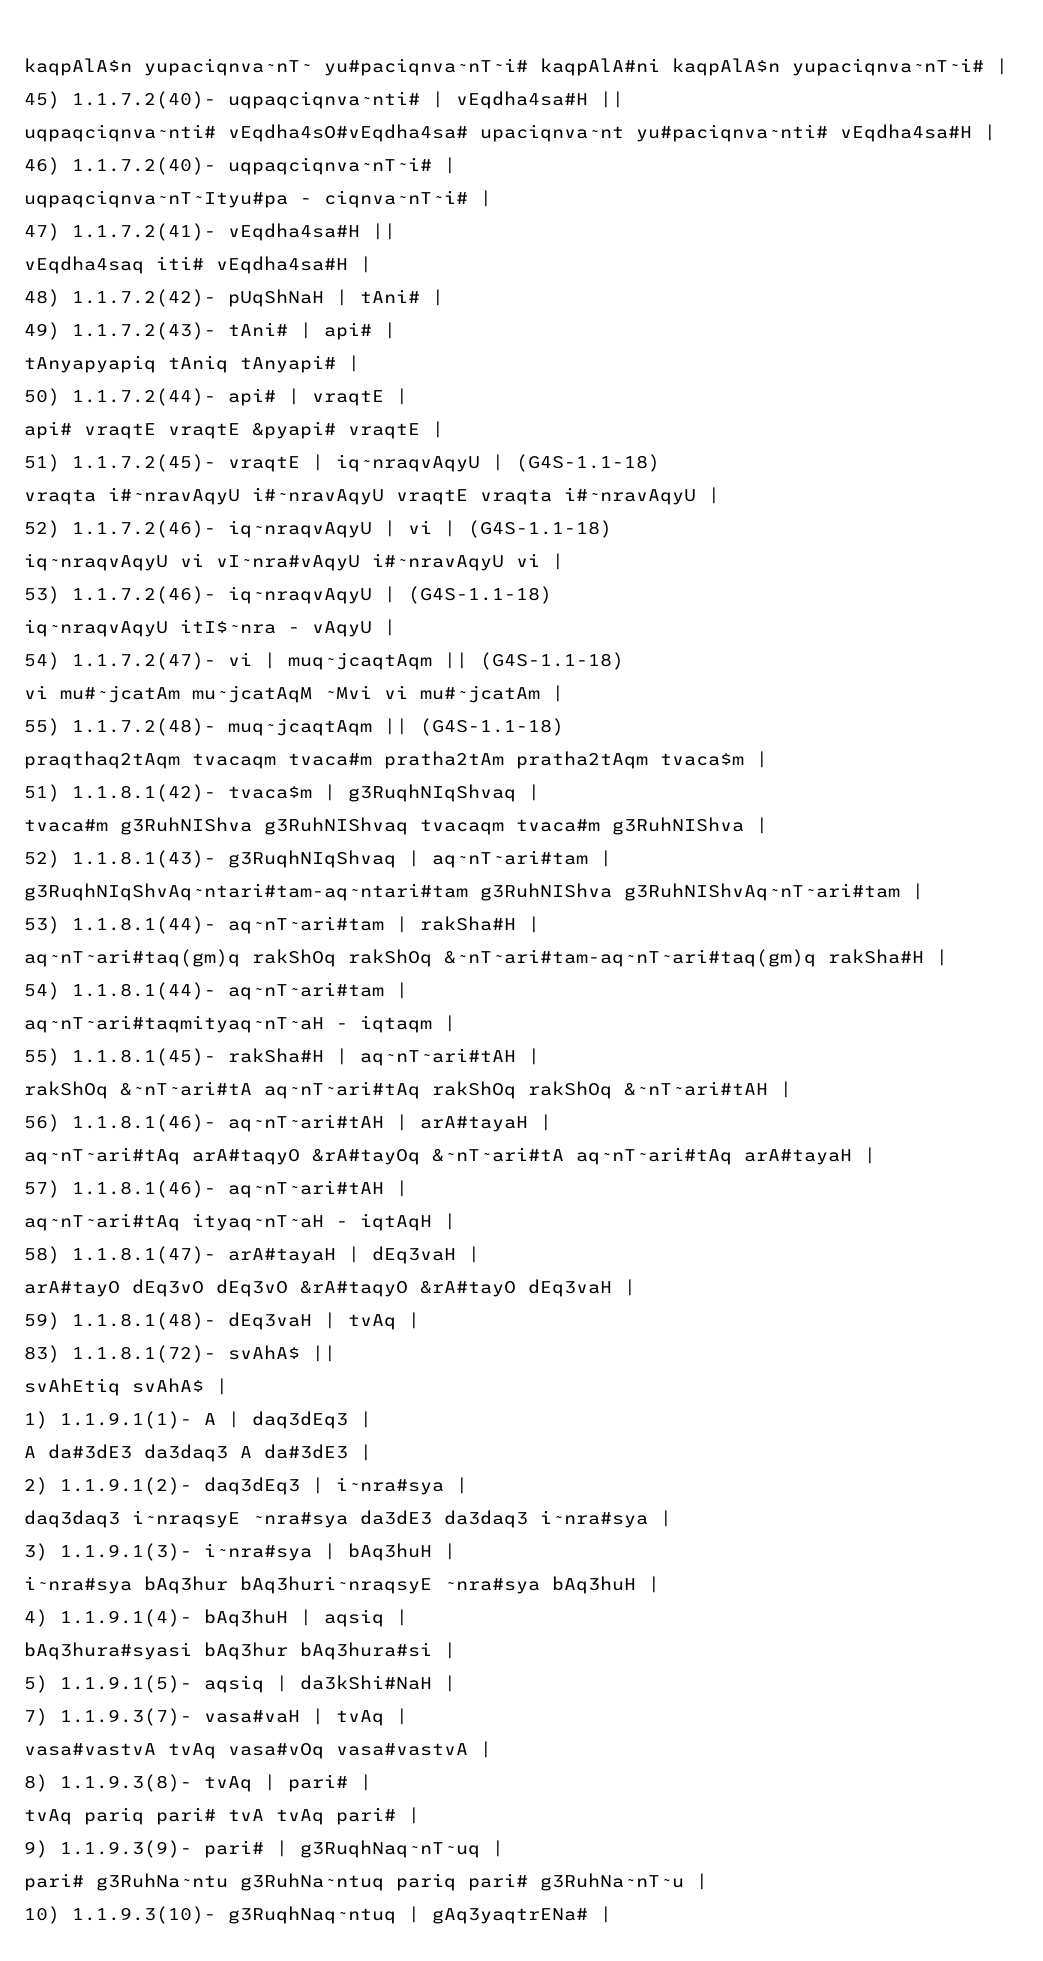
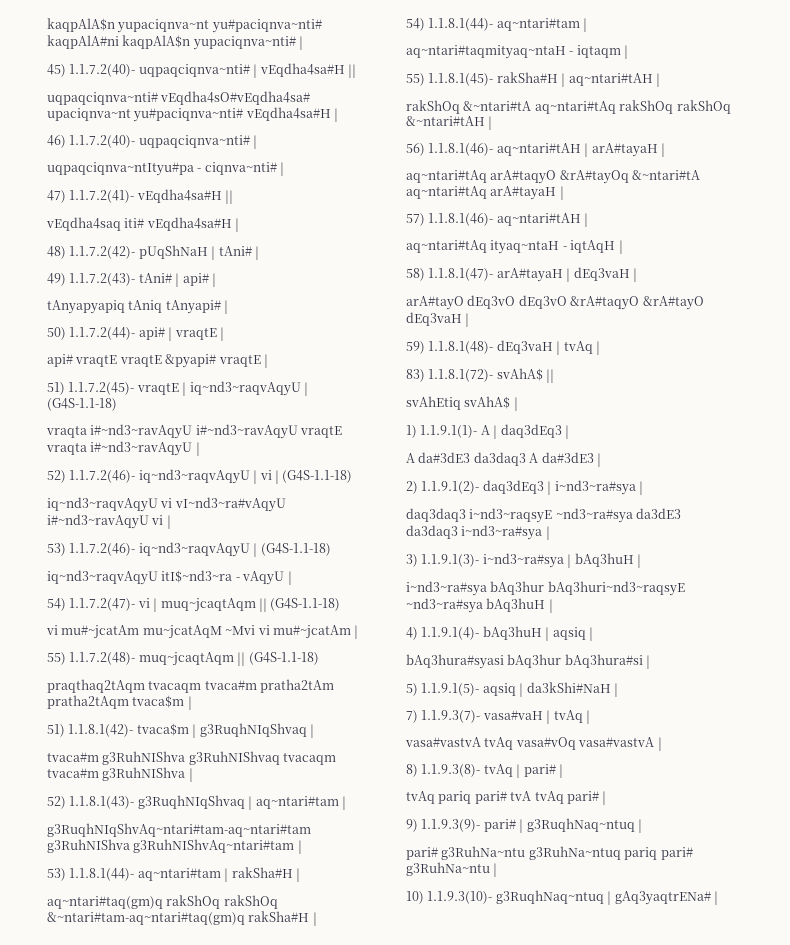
- kaqpAlA$n yupaciqnva~nT~ yu#paciqnva~nT~i# kaqpAlA#ni kaqpAlA$n yupaciqnva~nT~i# |
+ kaqpAlA$n yupaciqnva~nt yu#paciqnva~nti# kaqpAlA#ni kaqpAlA$n yupaciqnva~nti# |
- 46) 1.1.7.2(40)- uqpaqciqnva~nT~i# |
- uqpaqciqnva~nT~Ityu#pa - ciqnva~nT~i# |
+ 46) 1.1.7.2(40)- uqpaqciqnva~nti# |
+ uqpaqciqnva~ntItyu#pa - ciqnva~nti# |
- 51) 1.1.7.2(45)- vraqtE | iq~nraqvAqyU | (G4S-1.1-18)
+ 51) 1.1.7.2(45)- vraqtE | iq~nd3~raqvAqyU | (G4S-1.1-18)
- vraqta i#~nravAqyU i#~nravAqyU vraqtE vraqta i#~nravAqyU |
+ vraqta i#~nd3~ravAqyU i#~nd3~ravAqyU vraqtE vraqta i#~nd3~ravAqyU |
- 52) 1.1.7.2(46)- iq~nraqvAqyU | vi | (G4S-1.1-18)
+ 52) 1.1.7.2(46)- iq~nd3~raqvAqyU | vi | (G4S-1.1-18)
- iq~nraqvAqyU vi vI~nra#vAqyU i#~nravAqyU vi |
+ iq~nd3~raqvAqyU vi vI~nd3~ra#vAqyU i#~nd3~ravAqyU vi |
- 53) 1.1.7.2(46)- iq~nraqvAqyU | (G4S-1.1-18)
- iq~nraqvAqyU itI$~nra - vAqyU |
+ 53) 1.1.7.2(46)- iq~nd3~raqvAqyU | (G4S-1.1-18)
+ iq~nd3~raqvAqyU itI$~nd3~ra - vAqyU |
- 52) 1.1.8.1(43)- g3RuqhNIqShvaq | aq~nT~ari#tam |
+ 52) 1.1.8.1(43)- g3RuqhNIqShvaq | aq~ntari#tam |
- g3RuqhNIqShvAq~ntari#tam-aq~ntari#tam g3RuhNIShva g3RuhNIShvAq~nT~ari#tam |
+ g3RuqhNIqShvAq~ntari#tam-aq~ntari#tam g3RuhNIShva g3RuhNIShvAq~ntari#tam |
- 53) 1.1.8.1(44)- aq~nT~ari#tam | rakSha#H |
+ 53) 1.1.8.1(44)- aq~ntari#tam | rakSha#H |
- aq~nT~ari#taq(gm)q rakShOq rakShOq &~nT~ari#tam-aq~nT~ari#taq(gm)q rakSha#H |
+ aq~ntari#taq(gm)q rakShOq rakShOq &~ntari#tam-aq~ntari#taq(gm)q rakSha#H |
- 54) 1.1.8.1(44)- aq~nT~ari#tam |
- aq~nT~ari#taqmityaq~nT~aH - iqtaqm |
+ 54) 1.1.8.1(44)- aq~ntari#tam |
+ aq~ntari#taqmityaq~ntaH - iqtaqm |
- 55) 1.1.8.1(45)- rakSha#H | aq~nT~ari#tAH |
+ 55) 1.1.8.1(45)- rakSha#H | aq~ntari#tAH |
- rakShOq &~nT~ari#tA aq~nT~ari#tAq rakShOq rakShOq &~nT~ari#tAH |
+ rakShOq &~ntari#tA aq~ntari#tAq rakShOq rakShOq &~ntari#tAH |
- 56) 1.1.8.1(46)- aq~nT~ari#tAH | arA#tayaH |
+ 56) 1.1.8.1(46)- aq~ntari#tAH | arA#tayaH |
- aq~nT~ari#tAq arA#taqyO &rA#tayOq &~nT~ari#tA aq~nT~ari#tAq arA#tayaH |
+ aq~ntari#tAq arA#taqyO &rA#tayOq &~ntari#tA aq~ntari#tAq arA#tayaH |
- 57) 1.1.8.1(46)- aq~nT~ari#tAH |
- aq~nT~ari#tAq ityaq~nT~aH - iqtAqH |
+ 57) 1.1.8.1(46)- aq~ntari#tAH |
+ aq~ntari#tAq ityaq~ntaH - iqtAqH |
- 2) 1.1.9.1(2)- daq3dEq3 | i~nra#sya |
+ 2) 1.1.9.1(2)- daq3dEq3 | i~nd3~ra#sya |
- daq3daq3 i~nraqsyE ~nra#sya da3dE3 da3daq3 i~nra#sya |
+ daq3daq3 i~nd3~raqsyE ~nd3~ra#sya da3dE3 da3daq3 i~nd3~ra#sya |
- 3) 1.1.9.1(3)- i~nra#sya | bAq3huH |
+ 3) 1.1.9.1(3)- i~nd3~ra#sya | bAq3huH |
- i~nra#sya bAq3hur bAq3huri~nraqsyE ~nra#sya bAq3huH |
+ i~nd3~ra#sya bAq3hur bAq3huri~nd3~raqsyE ~nd3~ra#sya bAq3huH |
- 9) 1.1.9.3(9)- pari# | g3RuqhNaq~nT~uq |
+ 9) 1.1.9.3(9)- pari# | g3RuqhNaq~ntuq |
- pari# g3RuhNa~ntu g3RuhNa~ntuq pariq pari# g3RuhNa~nT~u |
+ pari# g3RuhNa~ntu g3RuhNa~ntuq pariq pari# g3RuhNa~ntu |

